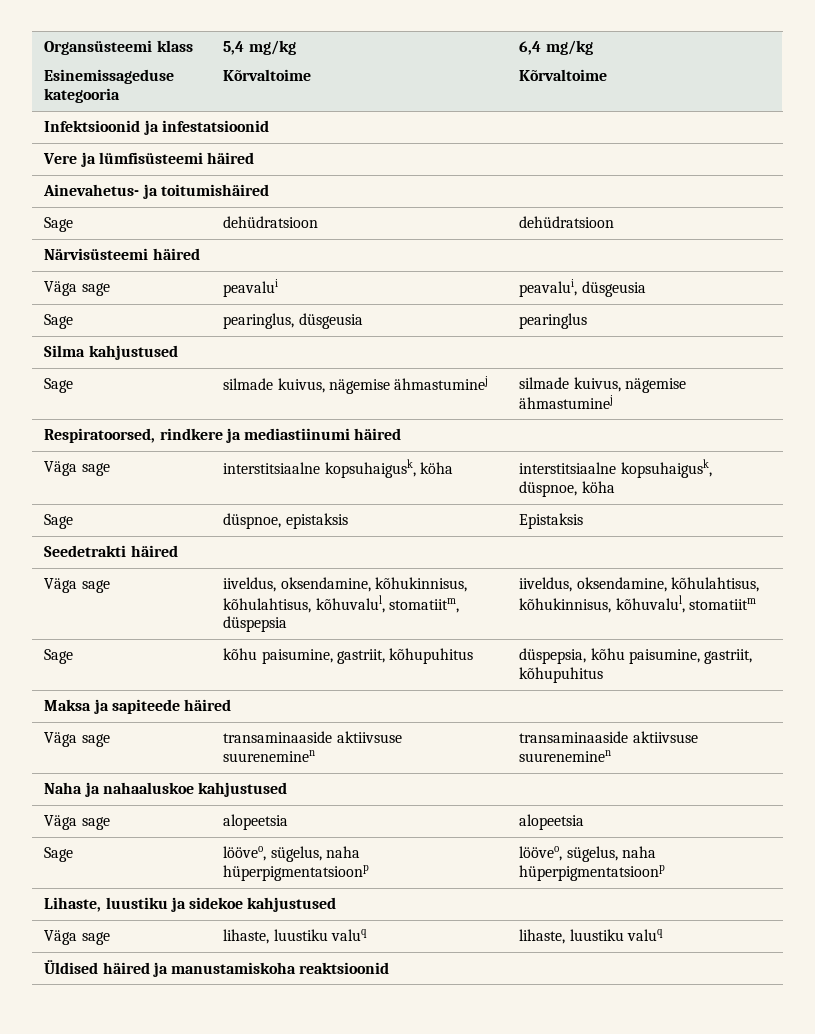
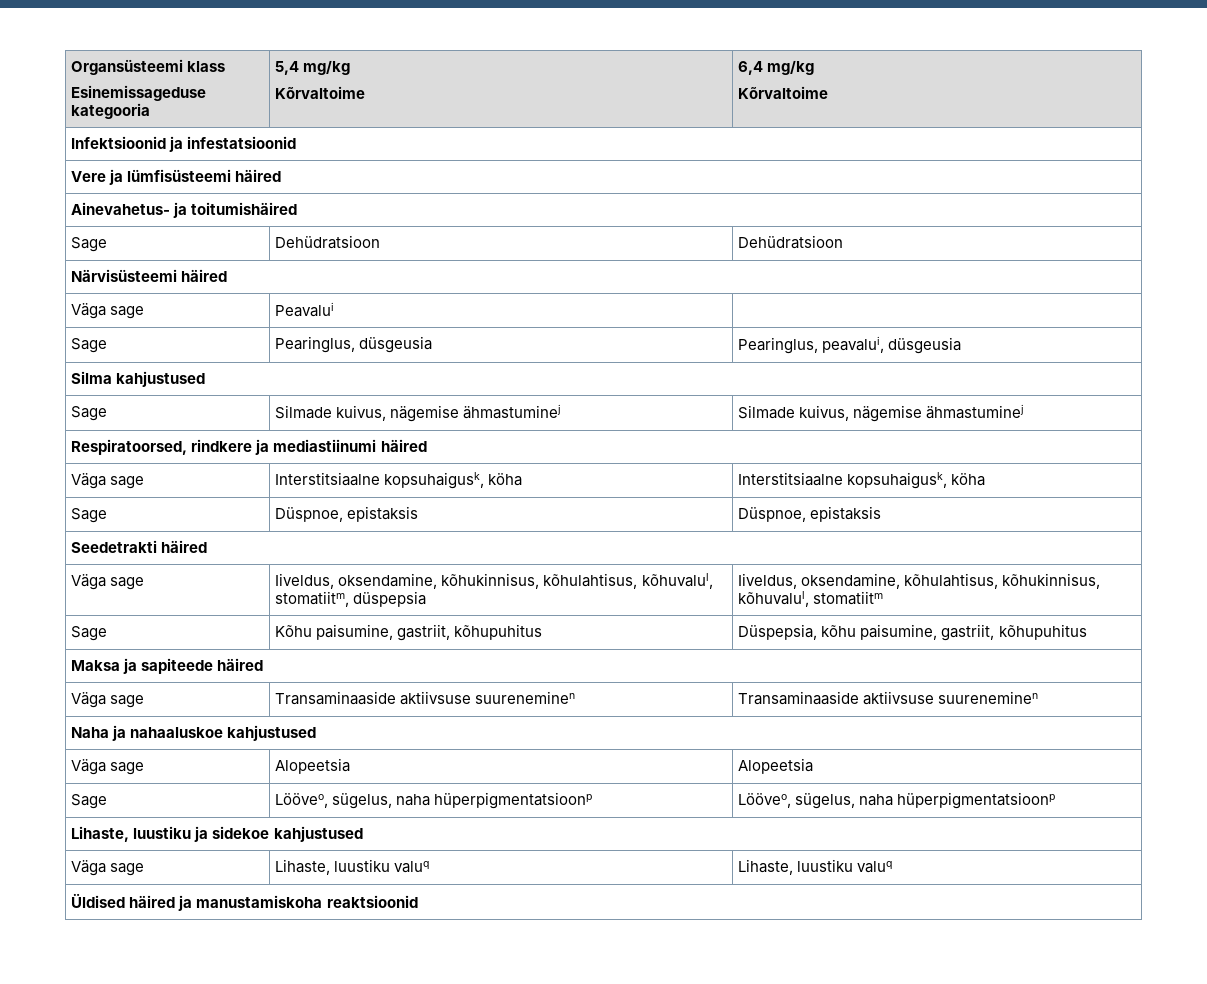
- Sage | dehüdratsioon | dehüdratsioon
+ Sage | Dehüdratsioon | Dehüdratsioon
- Väga sage | peavalui | peavalui, düsgeusia
- Sage | pearinglus, düsgeusia | pearinglus
+ Väga sage | Peavalui |
+ Sage | Pearinglus, düsgeusia | Pearinglus, peavalui, düsgeusia
- Sage | silmade kuivus, nägemise ähmastuminej | silmade kuivus, nägemise ähmastuminej
+ Sage | Silmade kuivus, nägemise ähmastuminej | Silmade kuivus, nägemise ähmastuminej
- Väga sage | interstitsiaalne kopsuhaigusk, köha | interstitsiaalne kopsuhaigusk, düspnoe, köha
+ Väga sage | Interstitsiaalne kopsuhaigusk, köha | Interstitsiaalne kopsuhaigusk, köha
- Sage | düspnoe, epistaksis | Epistaksis
+ Sage | Düspnoe, epistaksis | Düspnoe, epistaksis
- Väga sage | iiveldus, oksendamine, kõhukinnisus, kõhulahtisus, kõhuvalul, stomatiitm, düspepsia | iiveldus, oksendamine, kõhulahtisus, kõhukinnisus, kõhuvalul, stomatiitm
+ Väga sage | Iiveldus, oksendamine, kõhukinnisus, kõhulahtisus, kõhuvalul, stomatiitm, düspepsia | Iiveldus, oksendamine, kõhulahtisus, kõhukinnisus, kõhuvalul, stomatiitm
- Sage | kõhu paisumine, gastriit, kõhupuhitus | düspepsia, kõhu paisumine, gastriit, kõhupuhitus
+ Sage | Kõhu paisumine, gastriit, kõhupuhitus | Düspepsia, kõhu paisumine, gastriit, kõhupuhitus
- Väga sage | transaminaaside aktiivsuse suureneminen | transaminaaside aktiivsuse suureneminen
+ Väga sage | Transaminaaside aktiivsuse suureneminen | Transaminaaside aktiivsuse suureneminen
- Väga sage | alopeetsia | alopeetsia
- Sage | lööveo, sügelus, naha hüperpigmentatsioonp | lööveo, sügelus, naha hüperpigmentatsioonp
+ Väga sage | Alopeetsia | Alopeetsia
+ Sage | Lööveo, sügelus, naha hüperpigmentatsioonp | Lööveo, sügelus, naha hüperpigmentatsioonp
- Väga sage | lihaste, luustiku valuq | lihaste, luustiku valuq
+ Väga sage | Lihaste, luustiku valuq | Lihaste, luustiku valuq

